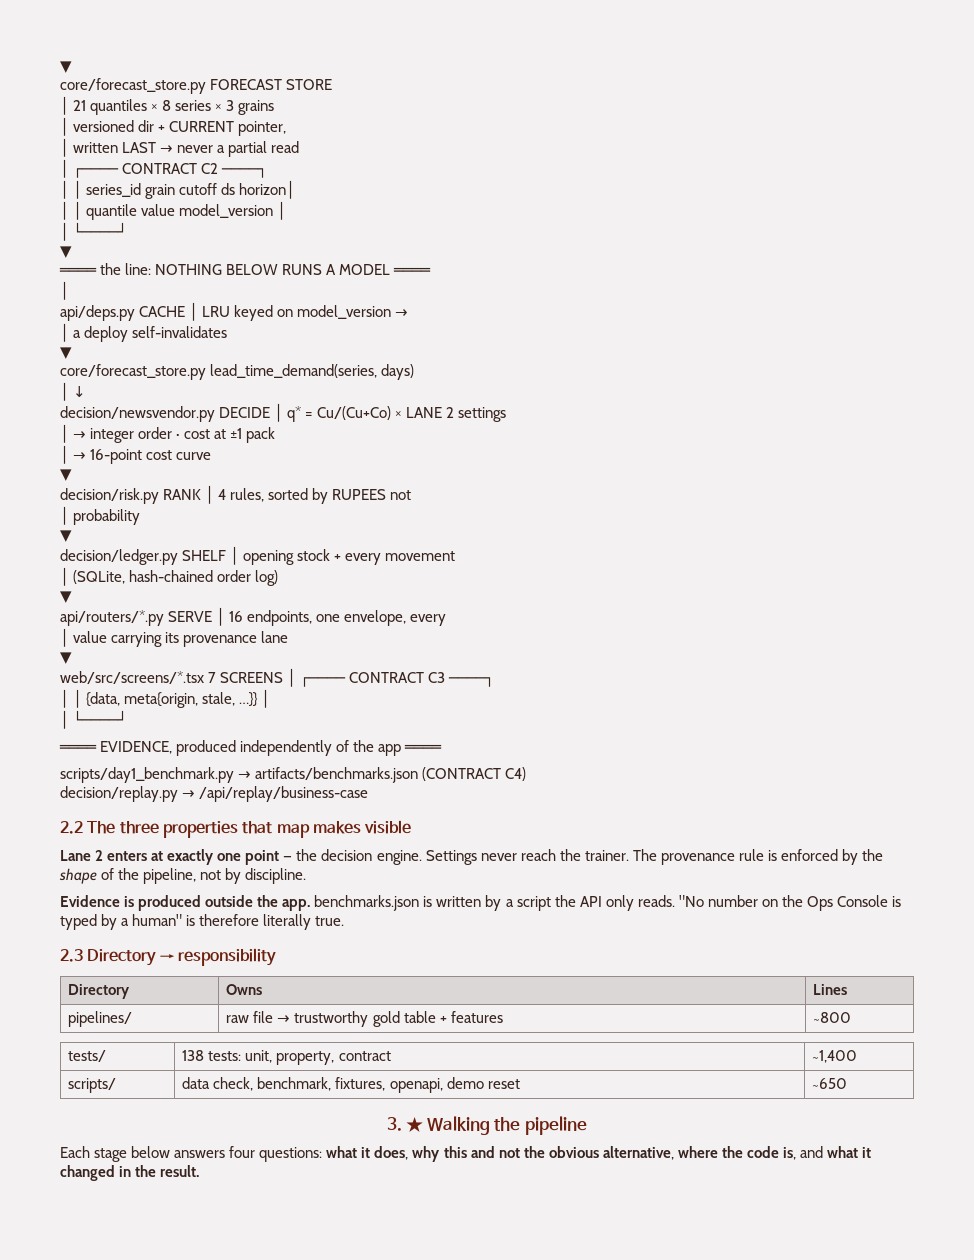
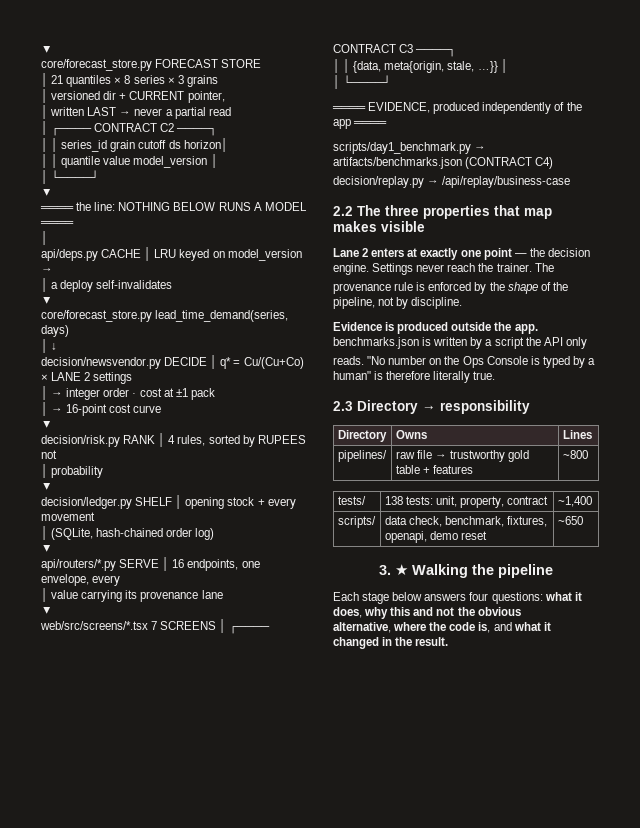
- Settings never reach the trainer. The provenance rule is enforced by the shape of the pipeline, not by discipline.
+ Settings never reach the trainer. The
+ provenance rule is enforced by the shape of the pipeline, not by discipline.
- Evidence is produced outside the app. benchmarks.json is written by a script the API only reads.
+ Evidence is produced outside the app. benchmarks.json is written by a script the API only
+ reads.
- Each stage below answers four questions: what it does, why this and not the obvious alternative, where the code is, and what it changed in the result.
+ Each stage below answers four questions: what it does, why this and not the obvious
+ alternative, where the code is, and what it changed in the result.

